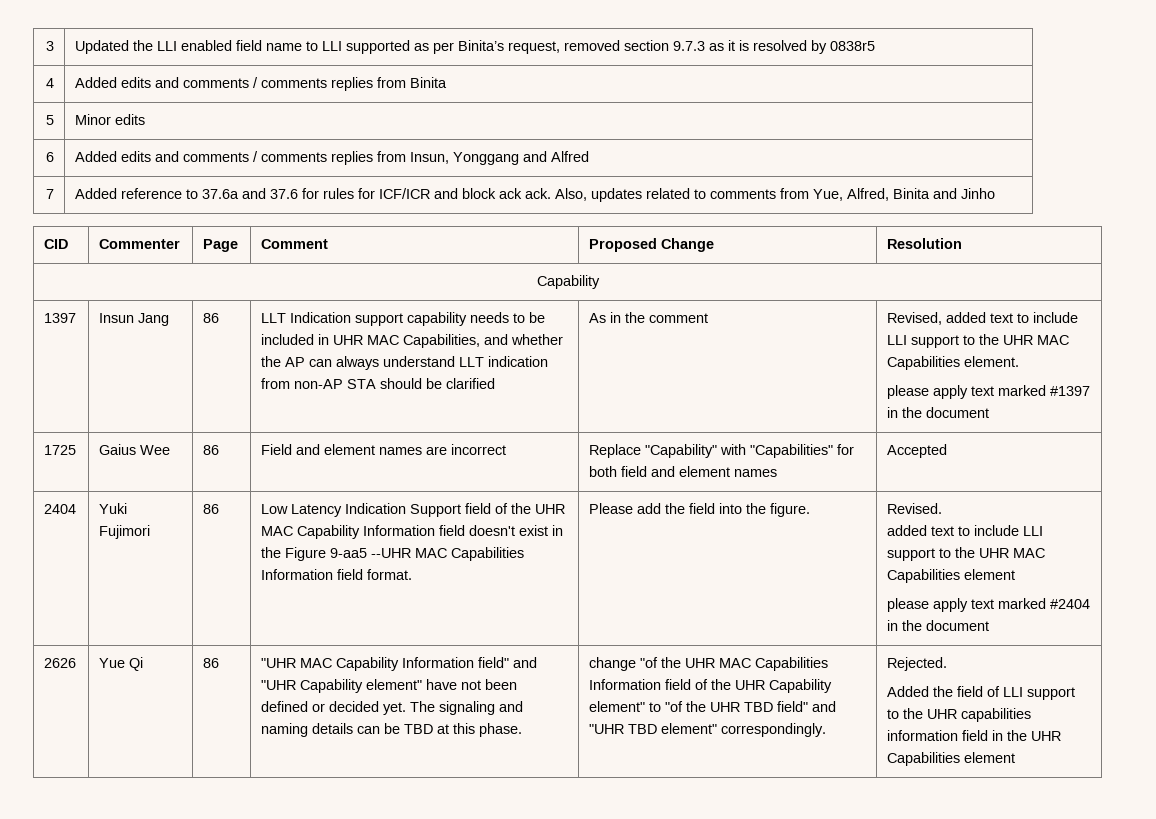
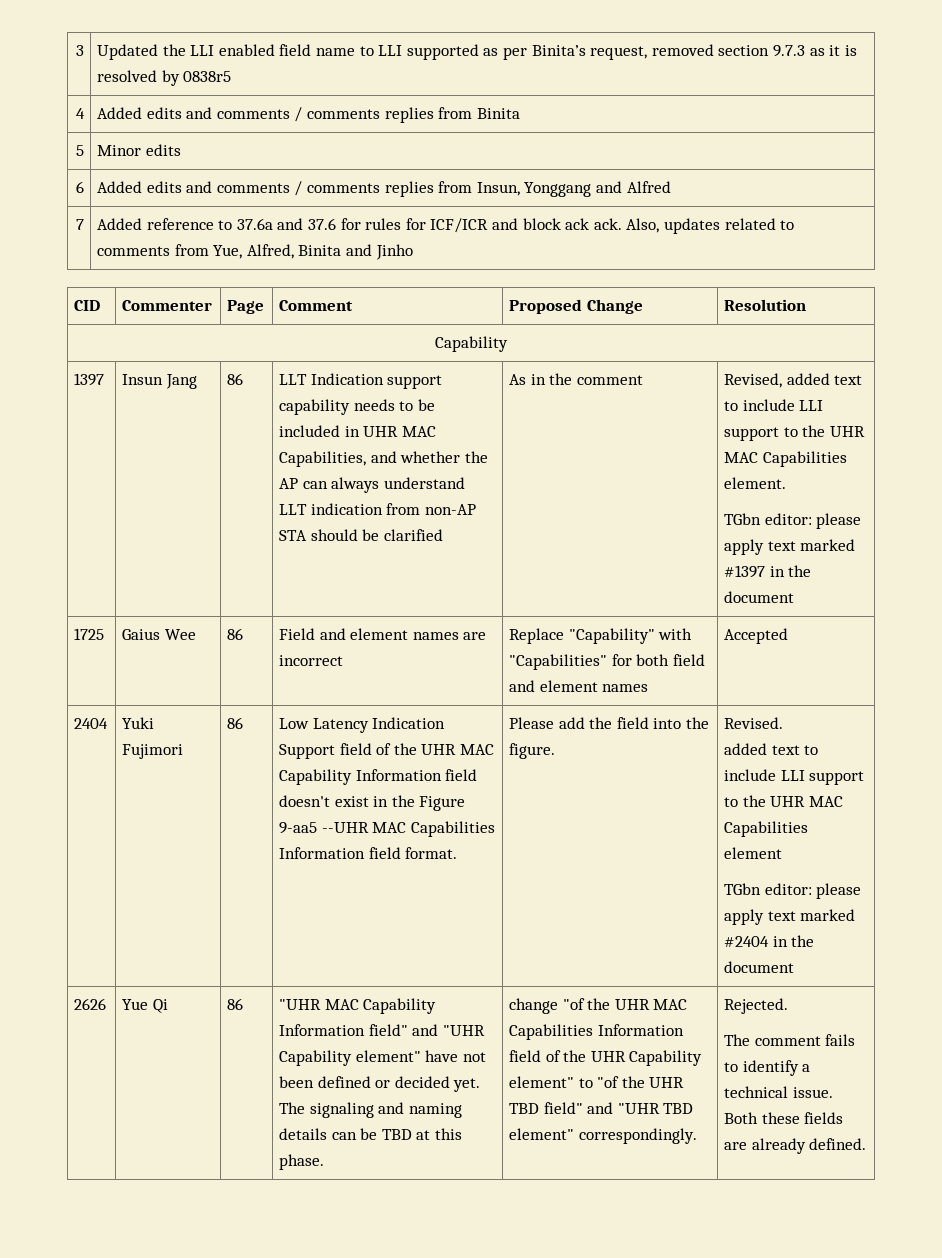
- please apply text marked #1397 in the document
+ TGbn editor: please apply text marked #1397 in the document
- please apply text marked #2404 in the document
+ TGbn editor: please apply text marked #2404 in the document
- Added the field of LLI support to the UHR capabilities information field in the UHR Capabilities element
+ The comment fails to identify a technical issue. Both these fields are already defined.

